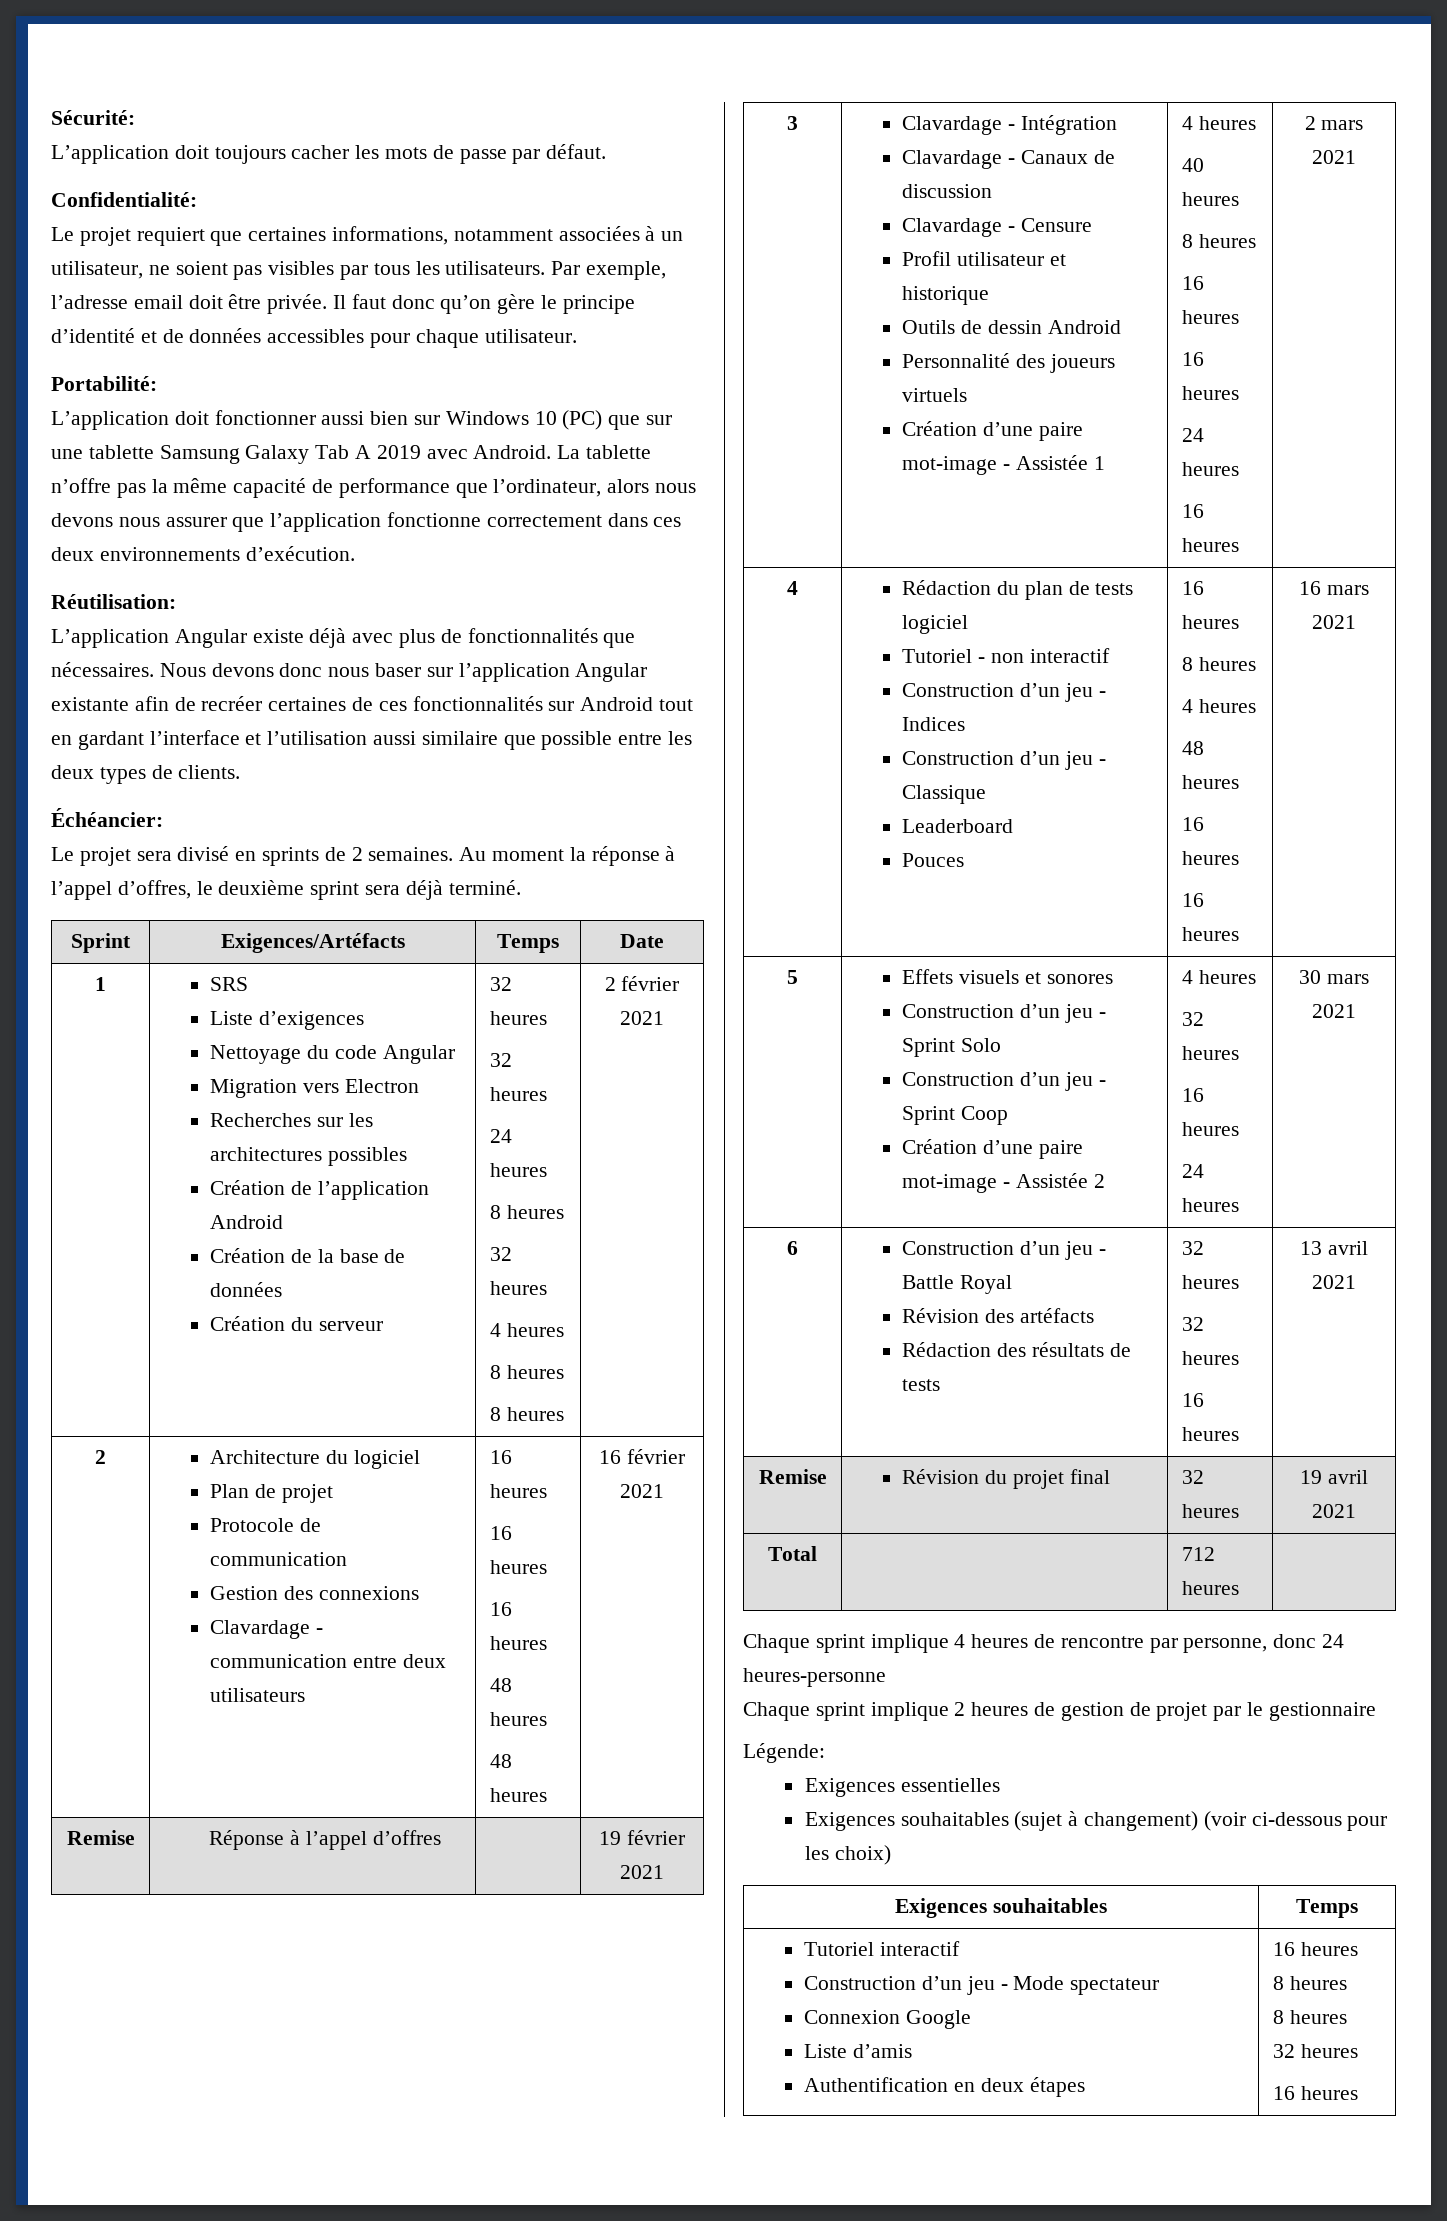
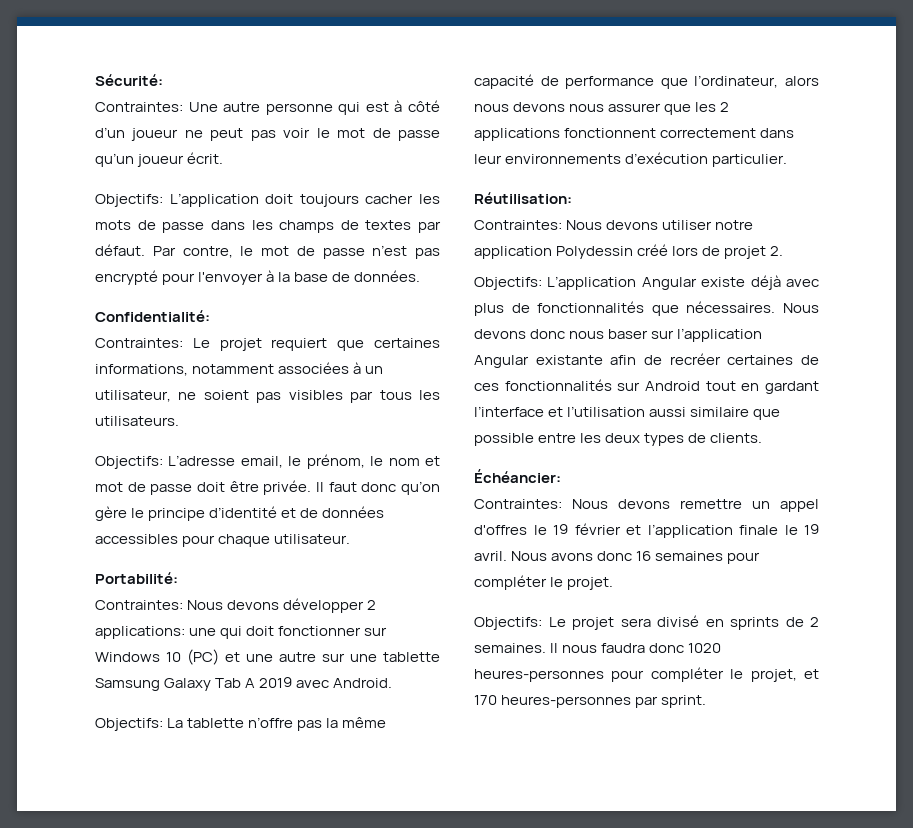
- L’application doit toujours cacher les mots de passe par défaut.
+ Contraintes: Une autre personne qui est à côté d’un joueur ne peut pas voir le mot de passe qu’un joueur écrit.
+ Objectifs: L’application doit toujours cacher les mots de passe dans les champs de textes par défaut. Par contre, le mot de passe n’est pas encrypté pour l'envoyer à la base de données.
- Le projet requiert que certaines informations, notamment associées à un utilisateur, ne soient pas visibles par tous les utilisateurs. Par exemple, l’adresse email doit être privée.
+ Contraintes: Le projet requiert que certaines informations, notamment associées à un utilisateur, ne soient pas visibles par tous les utilisateurs.
+ Objectifs: L’adresse email, le prénom, le nom et mot de passe doit être privée.
- L’application doit fonctionner aussi bien sur Windows 10 (PC) que sur une tablette Samsung Galaxy Tab A 2019 avec Android. La tablette n’offre pas la même capacité de performance que l’ordinateur, alors nous devons nous assurer que l’application fonctionne correctement dans ces deux environnements d’exécution.
+ Contraintes: Nous devons développer 2 applications: une qui doit fonctionner sur Windows 10 (PC) et une autre sur une tablette Samsung Galaxy Tab A 2019 avec Android.
+ Objectifs: La tablette n’offre pas la même capacité de performance que l’ordinateur, alors nous devons nous assurer que les 2 applications fonctionnent correctement dans leur environnements d’exécution particulier.
  Réutilisation:
- L’application Angular existe déjà avec plus de fonctionnalités que nécessaires.
+ Contraintes: Nous devons utiliser notre application Polydessin créé lors de projet 2.
+ Objectifs: L’application Angular existe déjà avec plus de fonctionnalités que nécessaires.
- Le projet sera divisé en sprints de 2 semaines.
+ Contraintes: Nous devons remettre un appel d'offres le 19 février et l’application finale le 19 avril. Nous avons donc 16 semaines pour compléter le projet.
+ Objectifs: Le projet sera divisé en sprints de 2 semaines.
- Au moment la réponse à l’appel d’offres, le deuxième sprint sera déjà terminé.
- Sprint | Exigences/Artéfacts | Temps | Date
- 1 | SRS
- Liste d’exigences
- Nettoyage du code Angular
- Migration vers Electron
- Recherches sur les architectures possibles
- Création de l’application Android
- Création de la base de données
- Création du serveur | 32 heures
- 32 heures
- 24 heures
- 8 heures
- 32 heures
- 4 heures
- 8 heures
- 8 heures | 2 février 2021
- 2 | Architecture du logiciel
- Plan de projet
- Protocole de communication
- Gestion des connexions
- Clavardage - communication entre deux utilisateurs | 16 heures
- 16 heures
- 16 heures
- 48 heures
- 48 heures | 16 février 2021
- Remise | Réponse à l’appel d’offres | | 19 février 2021
- 3 | Clavardage - Intégration
- Clavardage - Canaux de discussion
- Clavardage - Censure
- Profil utilisateur et historique
- Outils de dessin Android
- Personnalité des joueurs virtuels
- Création d’une paire mot-image - Assistée 1 | 4 heures
- 40 heures
- 8 heures
- 16 heures
- 16 heures
- 24 heures
- 16 heures | 2 mars 2021
- 4 | Rédaction du plan de tests logiciel
- Tutoriel - non interactif
- Construction d’un jeu - Indices
- Construction d’un jeu - Classique
- Leaderboard
- Pouces | 16 heures
- 8 heures
- 4 heures
- 48 heures
- 16 heures
- 16 heures | 16 mars 2021
- 5 | Effets visuels et sonores
- Construction d’un jeu - Sprint Solo
- Construction d’un jeu - Sprint Coop
- Création d’une paire mot-image - Assistée 2 | 4 heures
- 32 heures
- 16 heures
- 24 heures | 30 mars 2021
- 6 | Construction d’un jeu - Battle Royal
- Révision des artéfacts
- Rédaction des résultats de tests | 32 heures
- 32 heures
- 16 heures | 13 avril 2021
- Remise | Révision du projet final | 32 heures | 19 avril 2021
- Total | | 712 heures |
- Chaque sprint implique 4 heures de rencontre par personne, donc 24 heures-personne
- Chaque sprint implique 2 heures de gestion de projet par le gestionnaire
- Légende:
- Exigences essentielles
- Exigences souhaitables (sujet à changement) (voir ci-dessous pour les choix)
- Exigences souhaitables | Temps
- Tutoriel interactif
- Construction d’un jeu - Mode spectateur
- Connexion Google
- Liste d’amis
- Authentification en deux étapes | 16 heures
- 8 heures
- 8 heures
- 32 heures
- 16 heures
+ Il nous faudra donc 1020 heures-personnes pour compléter le projet, et 170 heures-personnes par sprint.

